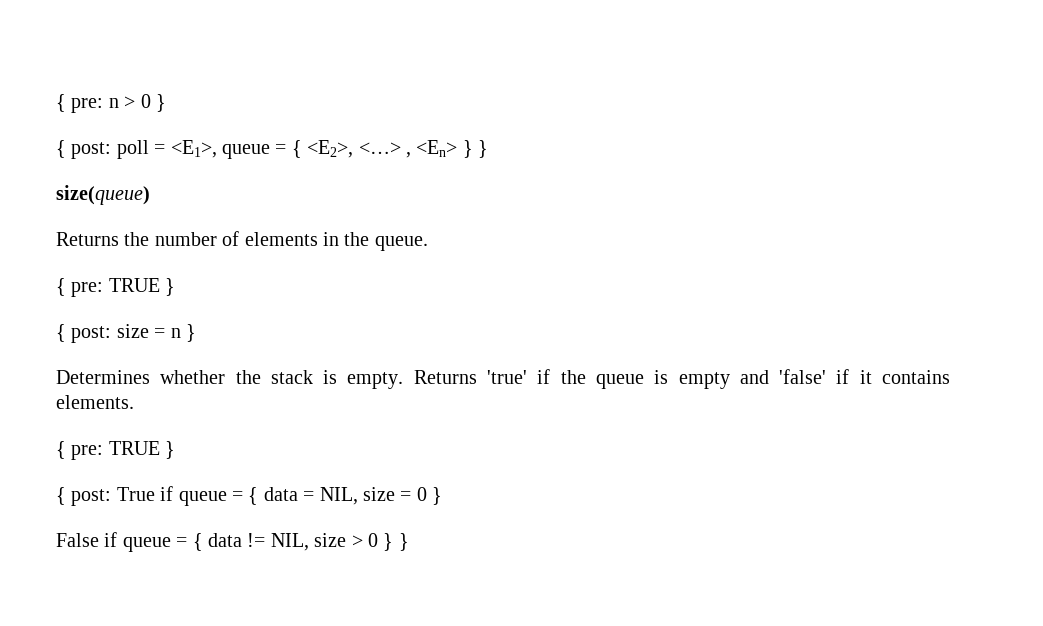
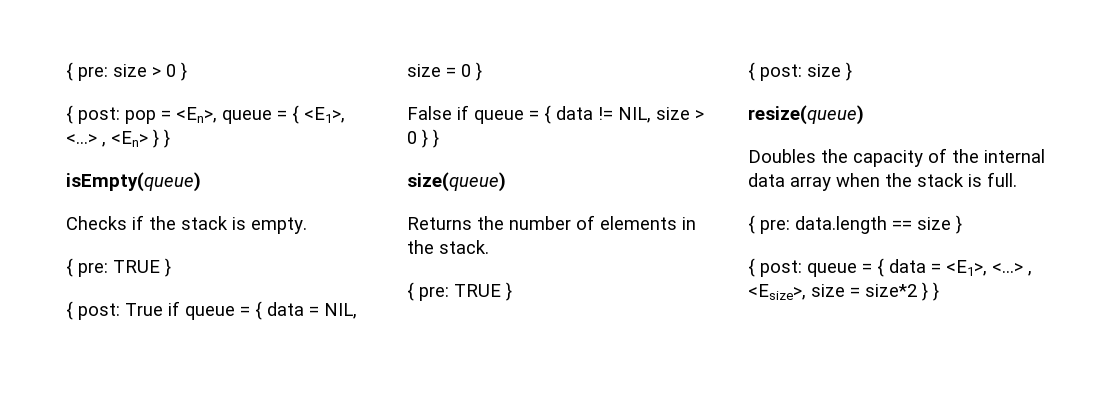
- { pre: n > 0 }
+ { pre: size > 0 }
- { post: poll = <E1>, queue = { <E2>, <…> , <En> } }
+ { post: pop = <En>, queue = { <E1>, <…> , <En> } }
- size(queue)
- Returns the number of elements in the queue.
- { pre: TRUE }
- { post: size = n }
- Determines whether the stack is empty. Returns 'true' if the queue is empty and 'false' if it contains elements.
+ isEmpty(queue)
+ Checks if the stack is empty.
+ size(queue)
+ Returns the number of elements in the stack.
+ { pre: TRUE }
+ { post: size }
+ resize(queue)
+ Doubles the capacity of the internal data array when the stack is full.
+ { pre: data.length == size }
+ { post: queue = { data = <E1>, <…> , <Esize>, size = size*2 } }

